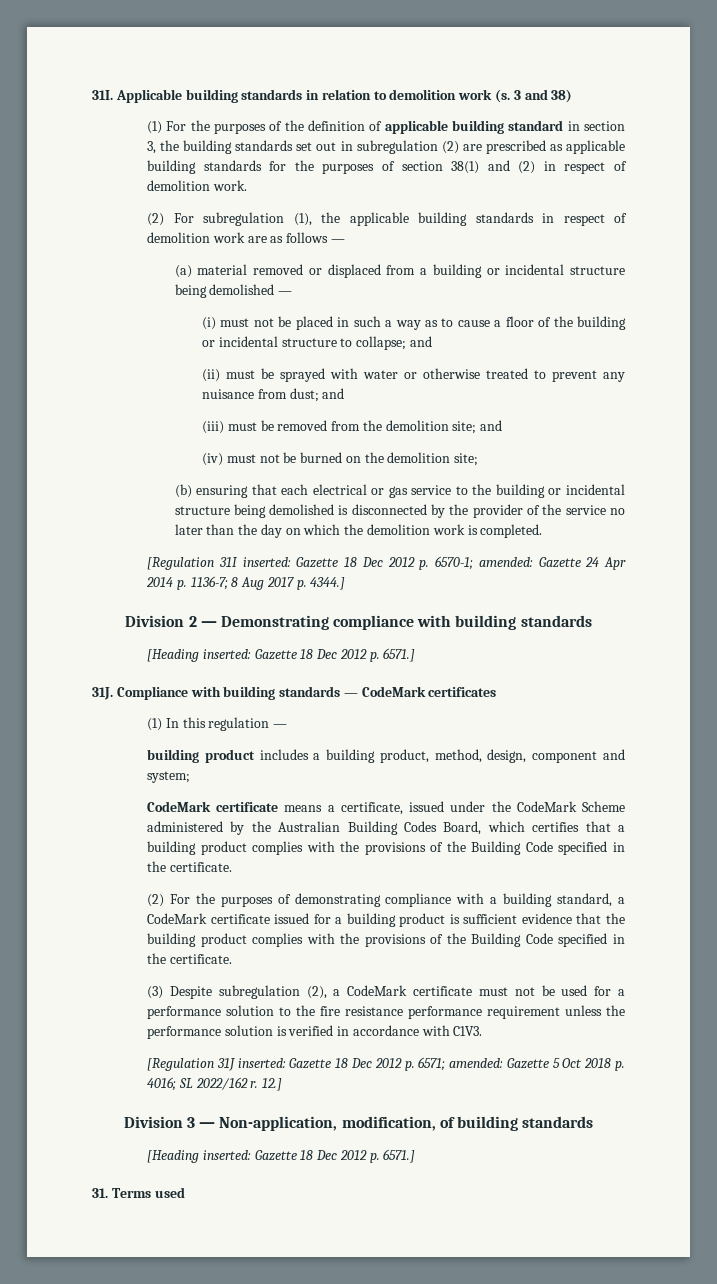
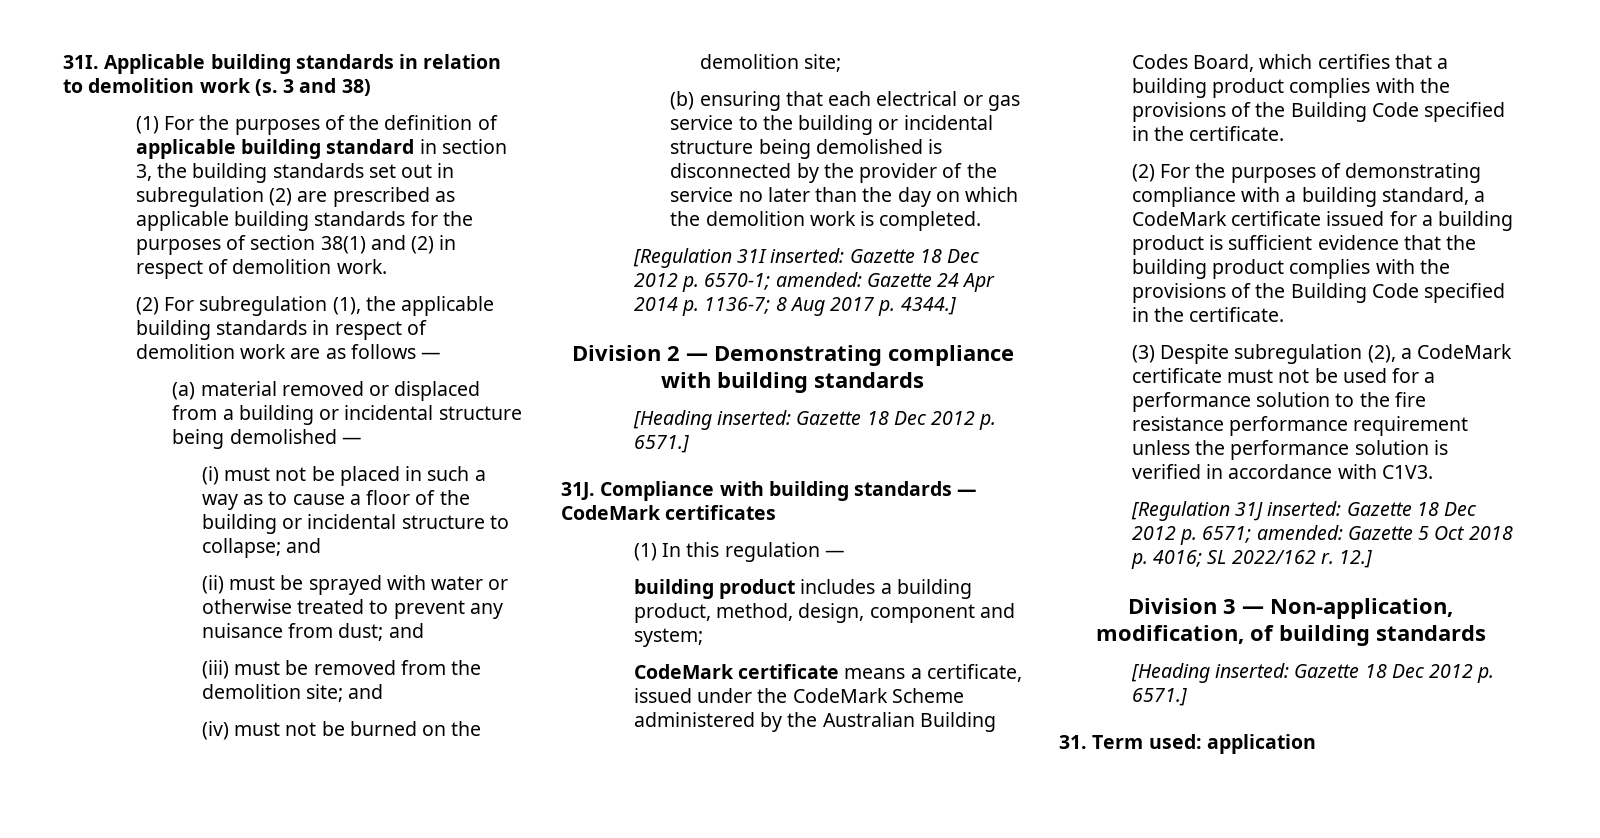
- 31. Terms used
+ 31. Term used: application

